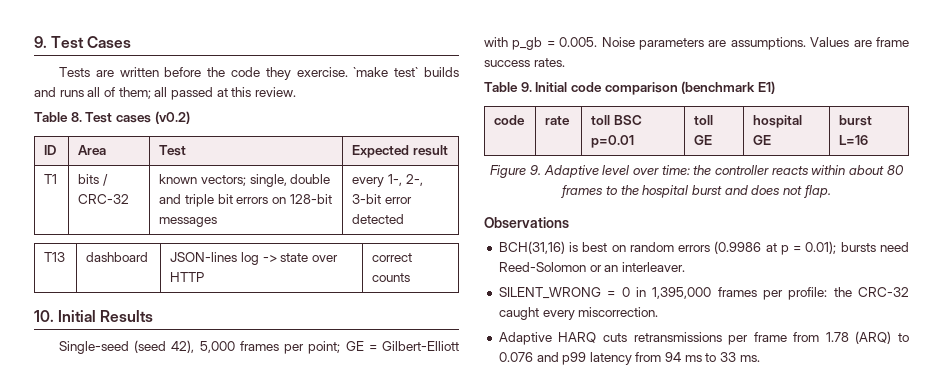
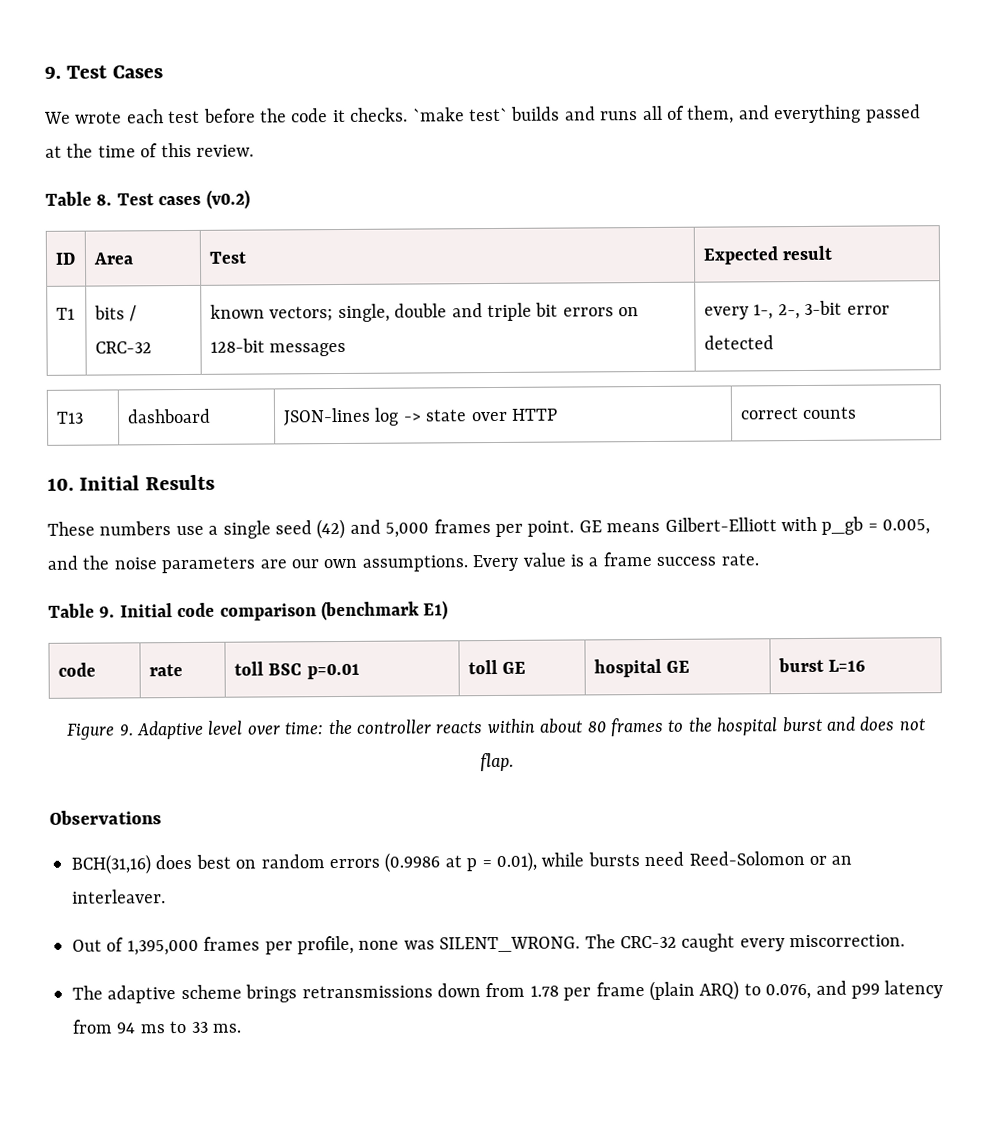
- Tests are written before the code they exercise.
+ We wrote each test before the code it checks.
- `make test` builds and runs all of them; all passed at this review.
+ `make test` builds and runs all of them, and everything passed at the time of this review.
- Single-seed (seed 42), 5,000 frames per point; GE = Gilbert-Elliott with p_gb = 0.005. Noise parameters are assumptions. Values are frame success rates.
+ These numbers use a single seed (42) and 5,000 frames per point. GE means Gilbert-Elliott with p_gb = 0.005, and the noise parameters are our own assumptions. Every value is a frame success rate.
- BCH(31,16) is best on random errors (0.9986 at p = 0.01); bursts need Reed-Solomon or an interleaver.
+ BCH(31,16) does best on random errors (0.9986 at p = 0.01), while bursts need Reed-Solomon or an interleaver.
- SILENT_WRONG = 0 in 1,395,000 frames per profile: the CRC-32 caught every miscorrection.
- Adaptive HARQ cuts retransmissions per frame from 1.78 (ARQ) to 0.076 and p99 latency from 94 ms to 33 ms.
+ Out of 1,395,000 frames per profile, none was SILENT_WRONG. The CRC-32 caught every miscorrection.
+ The adaptive scheme brings retransmissions down from 1.78 per frame (plain ARQ) to 0.076, and p99 latency from 94 ms to 33 ms.

